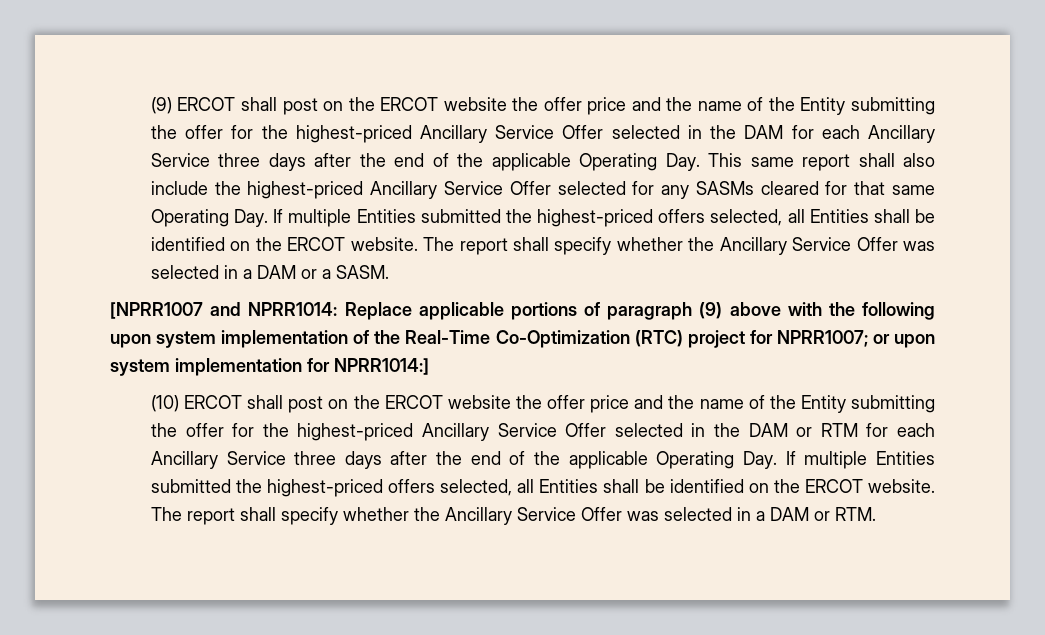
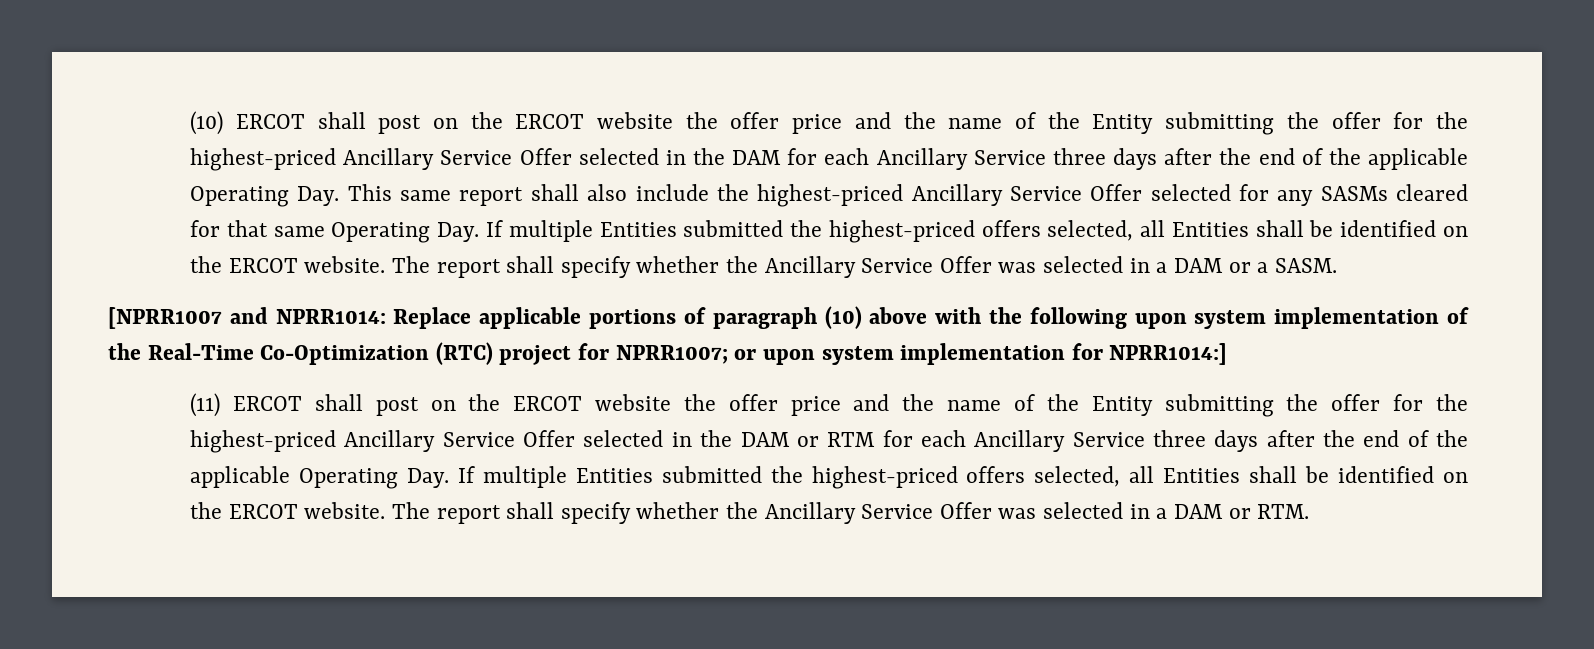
- (9) ERCOT shall post on the ERCOT website the offer price and the name of the Entity submitting the offer for the highest-priced Ancillary Service Offer selected in the DAM for each Ancillary Service three days after the end of the applicable Operating Day. This same report shall also include the highest-priced Ancillary Service Offer selected for any SASMs cleared for that same Operating Day. If multiple Entities submitted the highest-priced offers selected, all Entities shall be identified on the ERCOT website.
+ (10) ERCOT shall post on the ERCOT website the offer price and the name of the Entity submitting the offer for the highest-priced Ancillary Service Offer selected in the DAM for each Ancillary Service three days after the end of the applicable Operating Day. This same report shall also include the highest-priced Ancillary Service Offer selected for any SASMs cleared for that same Operating Day. If multiple Entities submitted the highest-priced offers selected, all Entities shall be identified on the ERCOT website.
- [NPRR1007 and NPRR1014: Replace applicable portions of paragraph (9) above with the following upon system implementation of the Real-Time Co-Optimization (RTC) project for NPRR1007; or upon system implementation for NPRR1014:]
+ [NPRR1007 and NPRR1014: Replace applicable portions of paragraph (10) above with the following upon system implementation of the Real-Time Co-Optimization (RTC) project for NPRR1007; or upon system implementation for NPRR1014:]
- (10) ERCOT shall post on the ERCOT website the offer price and the name of the Entity submitting the offer for the highest-priced Ancillary Service Offer selected in the DAM or RTM for each Ancillary Service three days after the end of the applicable Operating Day. If multiple Entities submitted the highest-priced offers selected, all Entities shall be identified on the ERCOT website.
+ (11) ERCOT shall post on the ERCOT website the offer price and the name of the Entity submitting the offer for the highest-priced Ancillary Service Offer selected in the DAM or RTM for each Ancillary Service three days after the end of the applicable Operating Day. If multiple Entities submitted the highest-priced offers selected, all Entities shall be identified on the ERCOT website.

